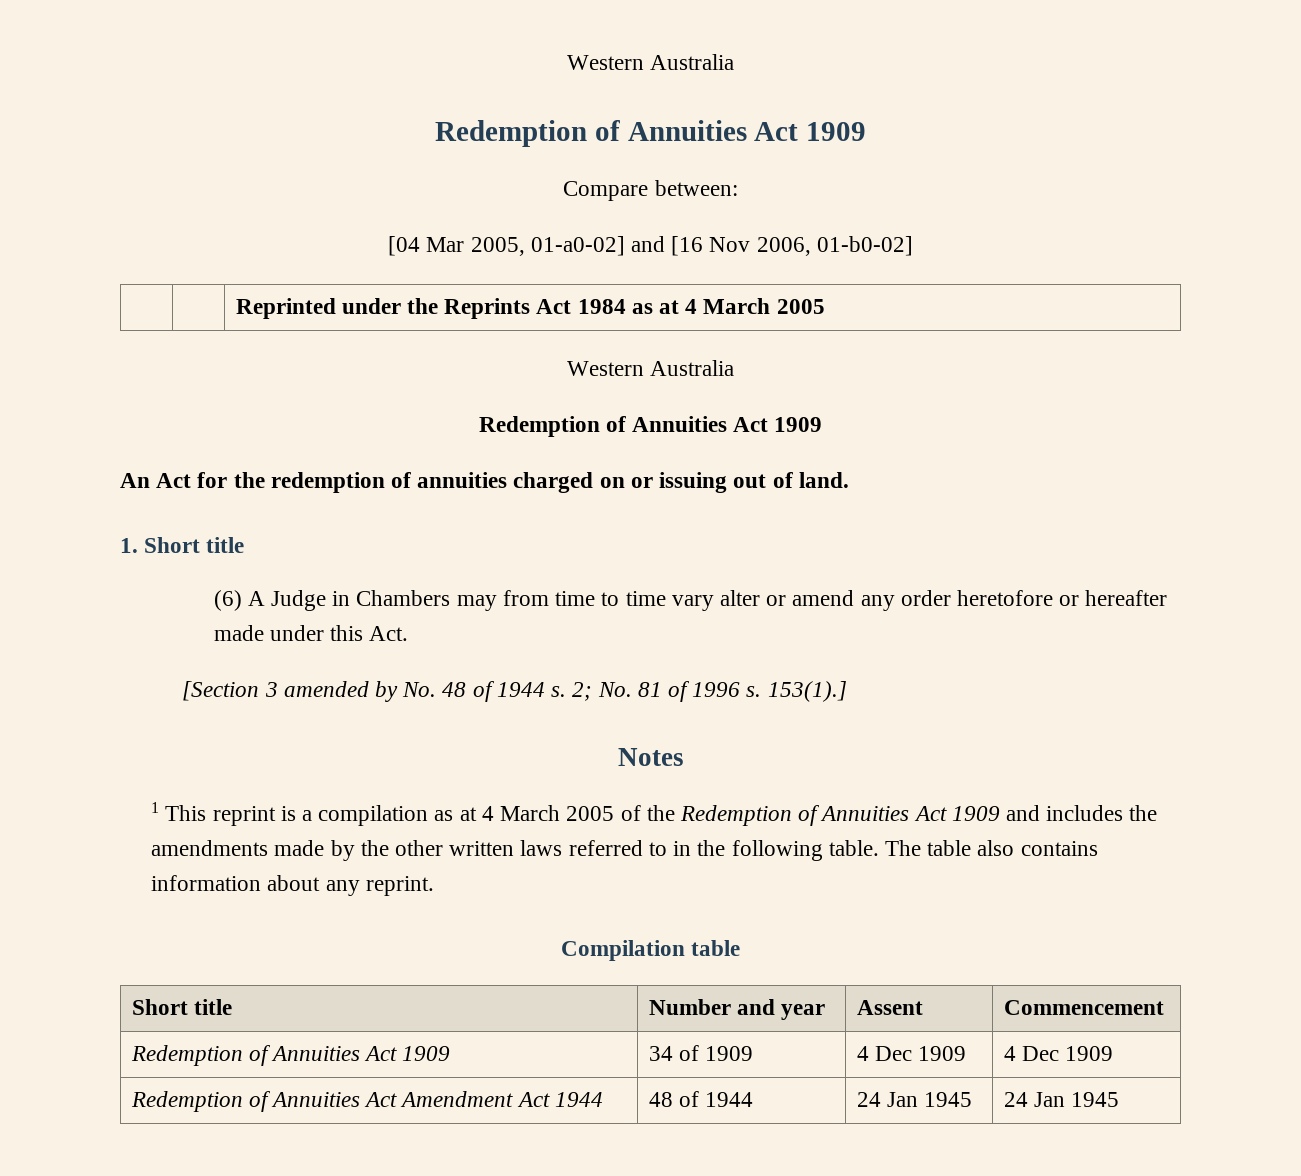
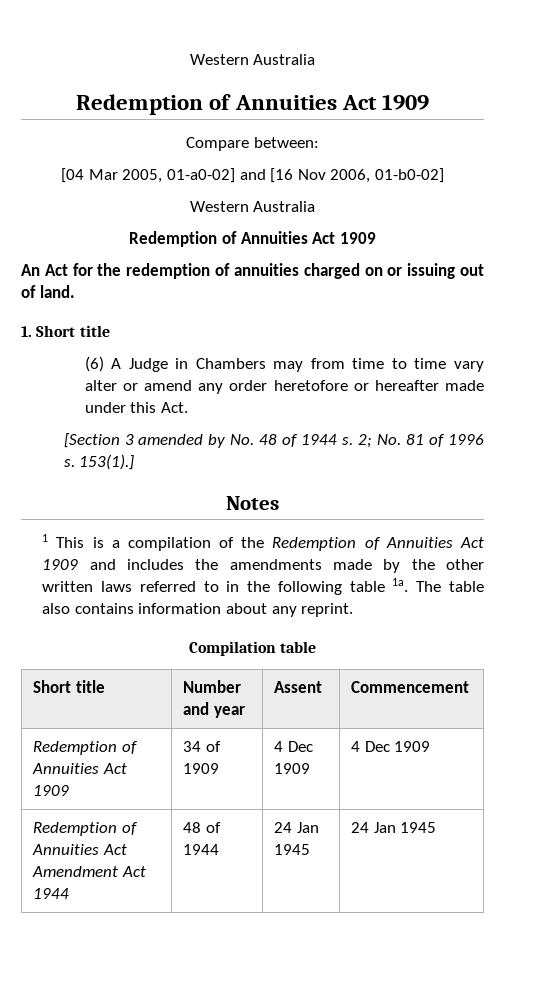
- | | Reprinted under the Reprints Act 1984 as at 4 March 2005
- 1 This reprint is a compilation as at 4 March 2005 of the Redemption of Annuities Act 1909 and includes the amendments made by the other written laws referred to in the following table.
+ 1 This is a compilation of the Redemption of Annuities Act 1909 and includes the amendments made by the other written laws referred to in the following table 1a.

